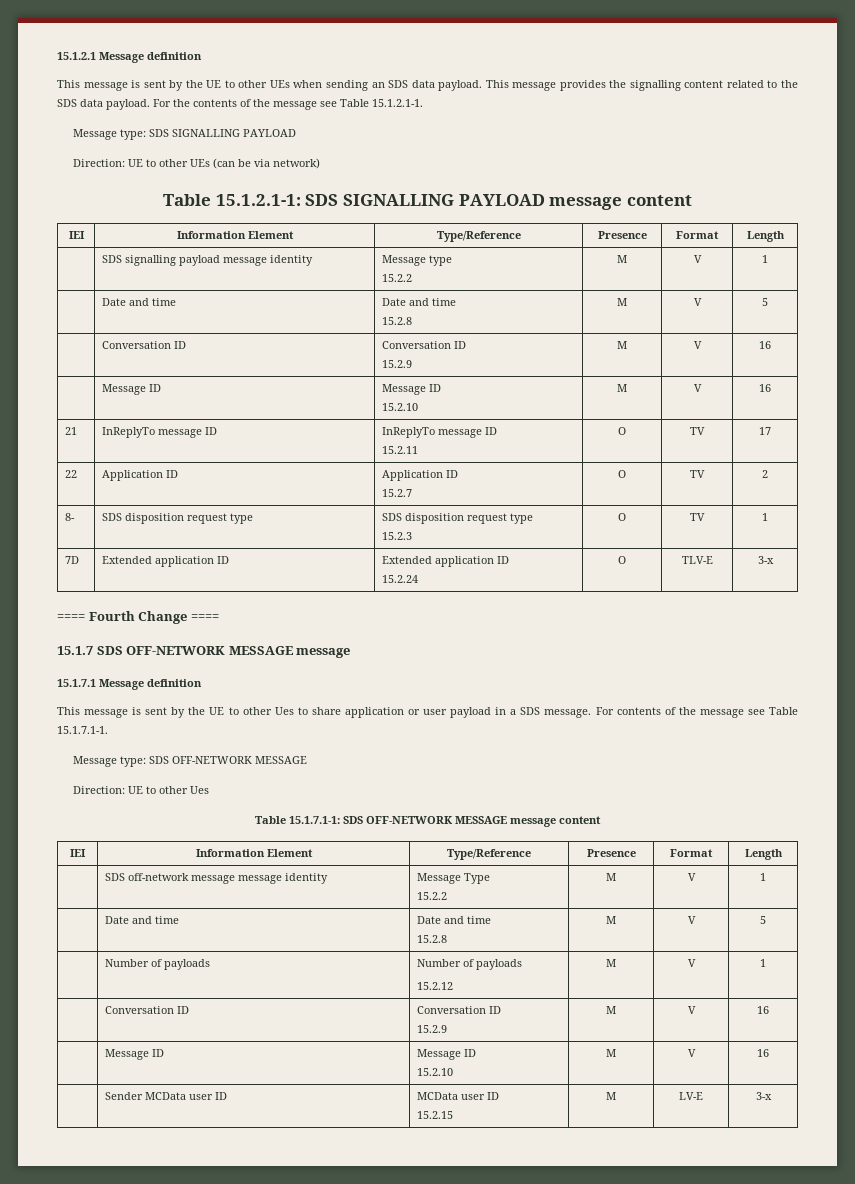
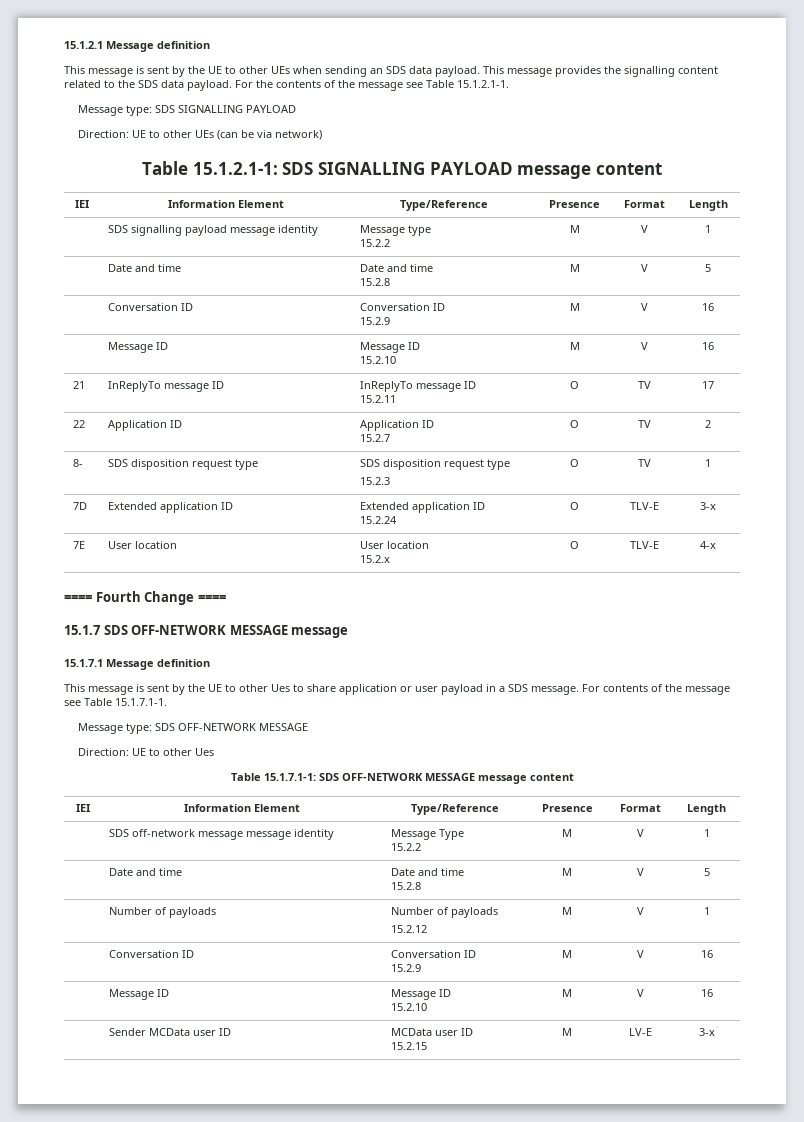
+ 7E | User location | User location
+ 15.2.x | O | TLV-E | 4-x

